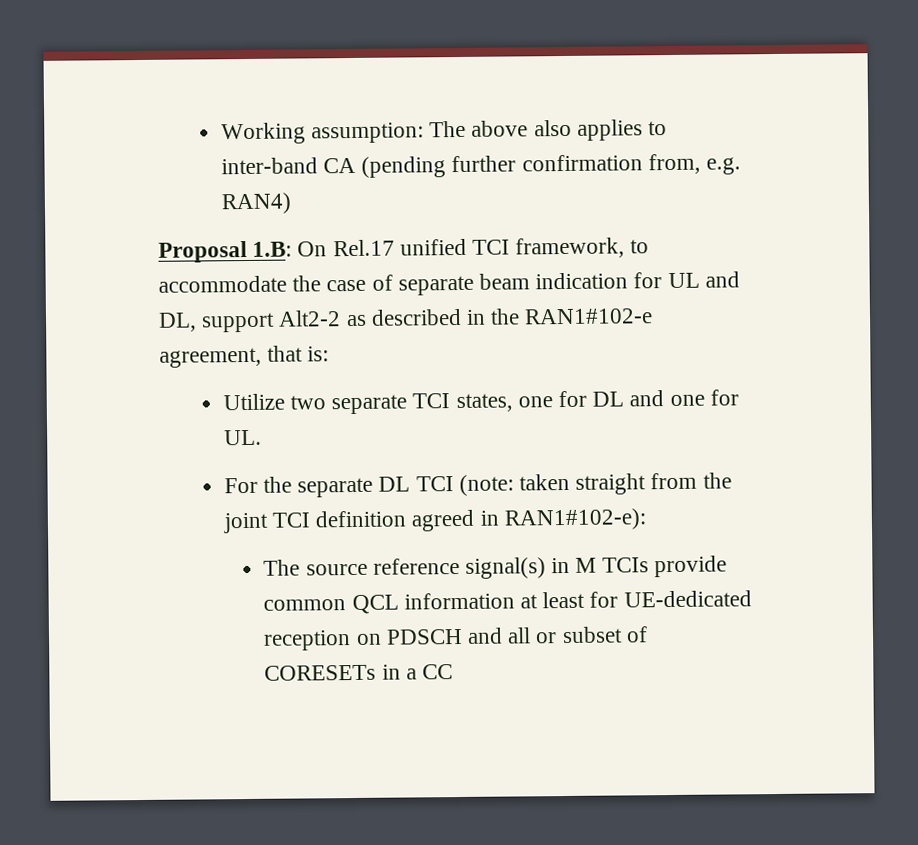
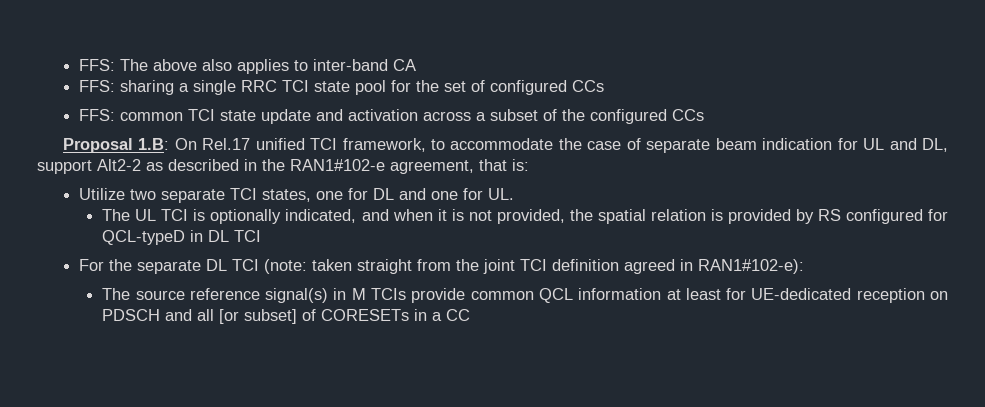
- Working assumption: The above also applies to inter-band CA (pending further confirmation from, e.g. RAN4)
+ FFS: The above also applies to inter-band CA
+ FFS: sharing a single RRC TCI state pool for the set of configured CCs
+ FFS: common TCI state update and activation across a subset of the configured CCs
+ The UL TCI is optionally indicated, and when it is not provided, the spatial relation is provided by RS configured for QCL-typeD in DL TCI
- The source reference signal(s) in M TCIs provide common QCL information at least for UE-dedicated reception on PDSCH and all or subset of CORESETs in a CC
+ The source reference signal(s) in M TCIs provide common QCL information at least for UE-dedicated reception on PDSCH and all [or subset] of CORESETs in a CC

